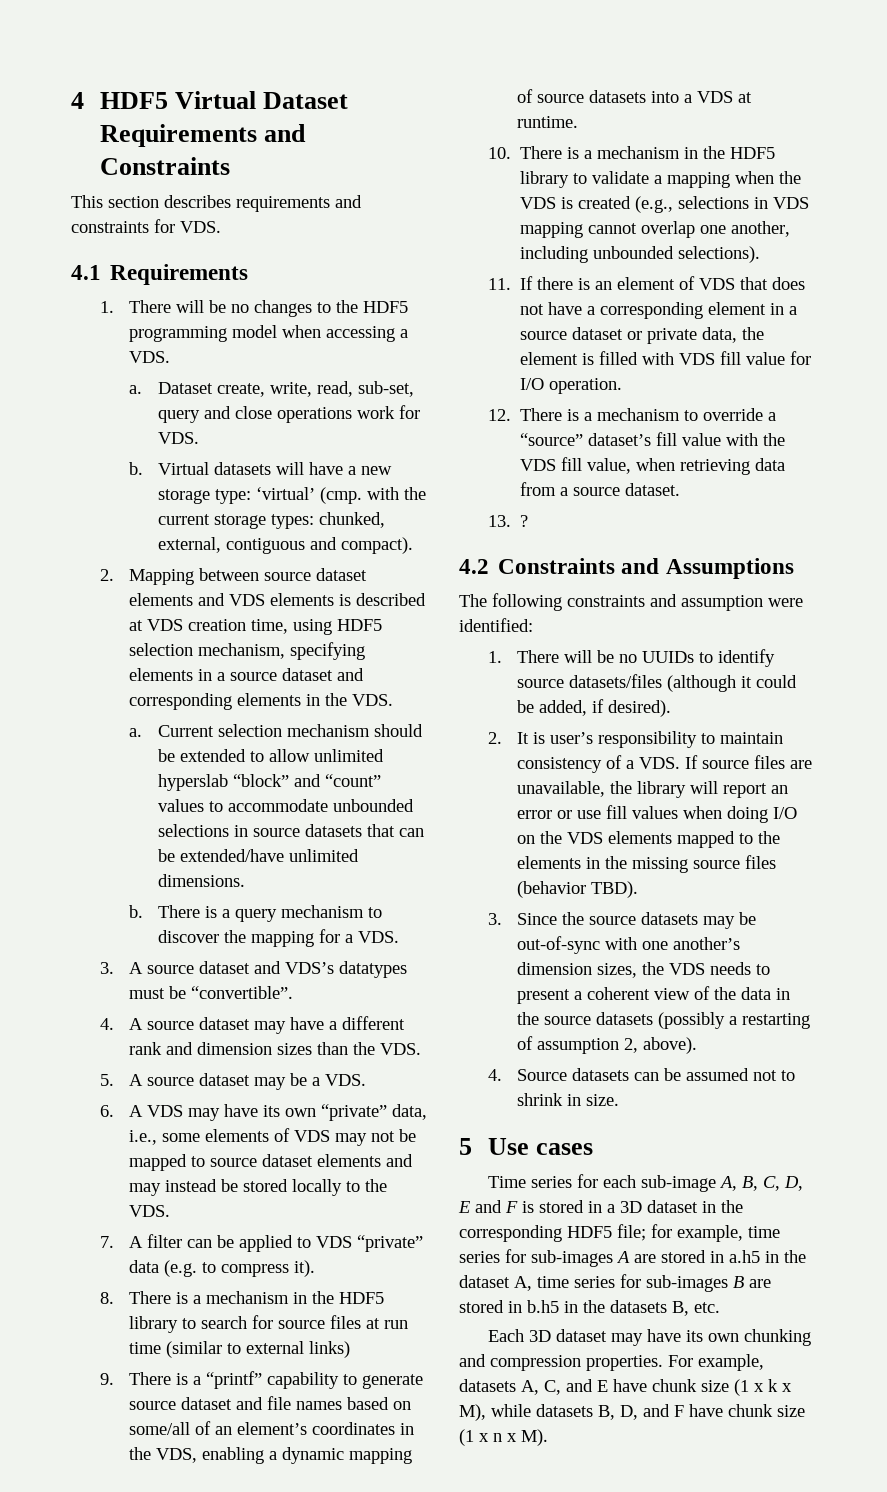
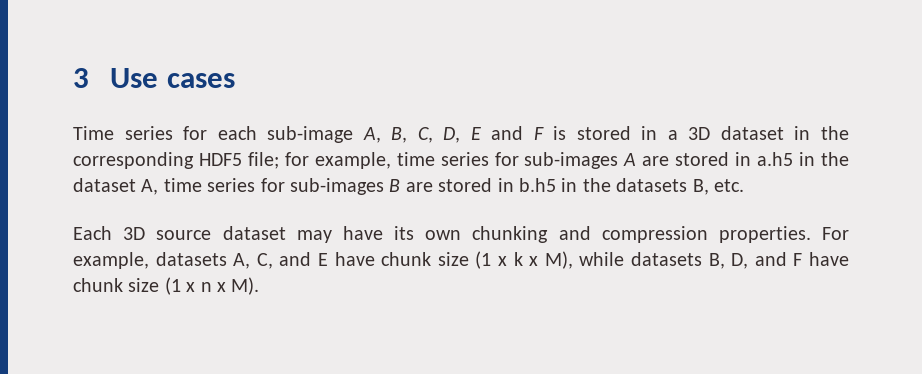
- 4 HDF5 Virtual Dataset Requirements and Constraints
- This section describes requirements and constraints for VDS.
- 4.1 Requirements
- 1. There will be no changes to the HDF5 programming model when accessing a VDS.
- a. Dataset create, write, read, sub-set, query and close operations work for VDS.
- b. Virtual datasets will have a new storage type: ‘virtual’ (cmp. with the current storage types: chunked, external, contiguous and compact).
- 2. Mapping between source dataset elements and VDS elements is described at VDS creation time, using HDF5 selection mechanism, specifying elements in a source dataset and corresponding elements in the VDS.
- a. Current selection mechanism should be extended to allow unlimited hyperslab “block” and “count” values to accommodate unbounded selections in source datasets that can be extended/have unlimited dimensions.
- b. There is a query mechanism to discover the mapping for a VDS.
- 3. A source dataset and VDS’s datatypes must be “convertible”.
- 4. A source dataset may have a different rank and dimension sizes than the VDS.
- 5. A source dataset may be a VDS.
- 6. A VDS may have its own “private” data, i.e., some elements of VDS may not be mapped to source dataset elements and may instead be stored locally to the VDS.
- 7. A filter can be applied to VDS “private” data (e.g. to compress it).
- 8. There is a mechanism in the HDF5 library to search for source files at run time (similar to external links)
- 9. There is a “printf” capability to generate source dataset and file names based on some/all of an element’s coordinates in the VDS, enabling a dynamic mapping of source datasets into a VDS at runtime.
- 10. There is a mechanism in the HDF5 library to validate a mapping when the VDS is created (e.g., selections in VDS mapping cannot overlap one another, including unbounded selections).
- 11. If there is an element of VDS that does not have a corresponding element in a source dataset or private data, the element is filled with VDS fill value for I/O operation.
- 12. There is a mechanism to override a “source” dataset’s fill value with the VDS fill value, when retrieving data from a source dataset.
- 13. ?
- 4.2 Constraints and Assumptions
- The following constraints and assumption were identified:
- 1. There will be no UUIDs to identify source datasets/files (although it could be added, if desired).
- 2. It is user’s responsibility to maintain consistency of a VDS. If source files are unavailable, the library will report an error or use fill values when doing I/O on the VDS elements mapped to the elements in the missing source files (behavior TBD).
- 3. Since the source datasets may be out-of-sync with one another’s dimension sizes, the VDS needs to present a coherent view of the data in the source datasets (possibly a restarting of assumption 2, above).
- 4. Source datasets can be assumed not to shrink in size.
- 5 Use cases
+ 3 Use cases
- Each 3D dataset may have its own chunking and compression properties.
+ Each 3D source dataset may have its own chunking and compression properties.

